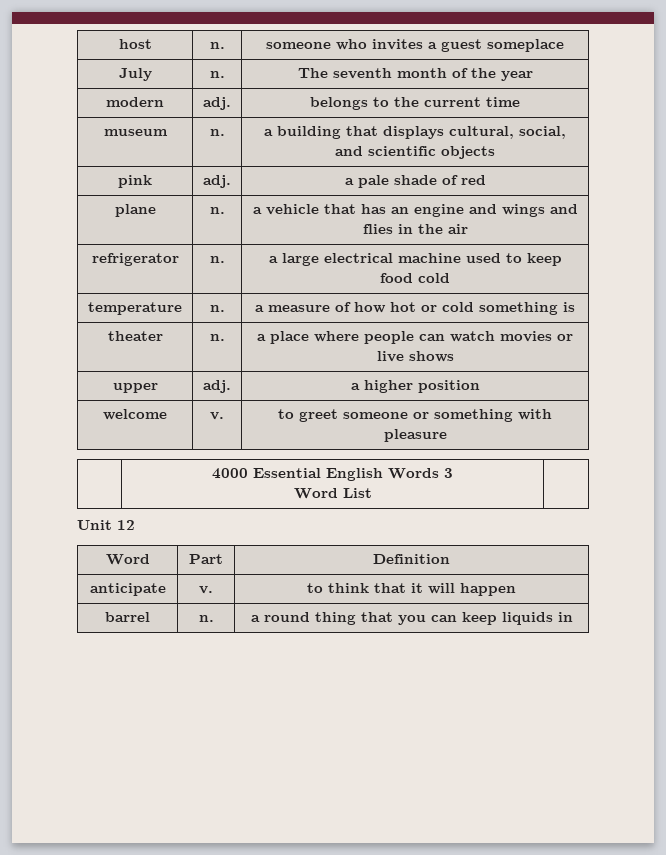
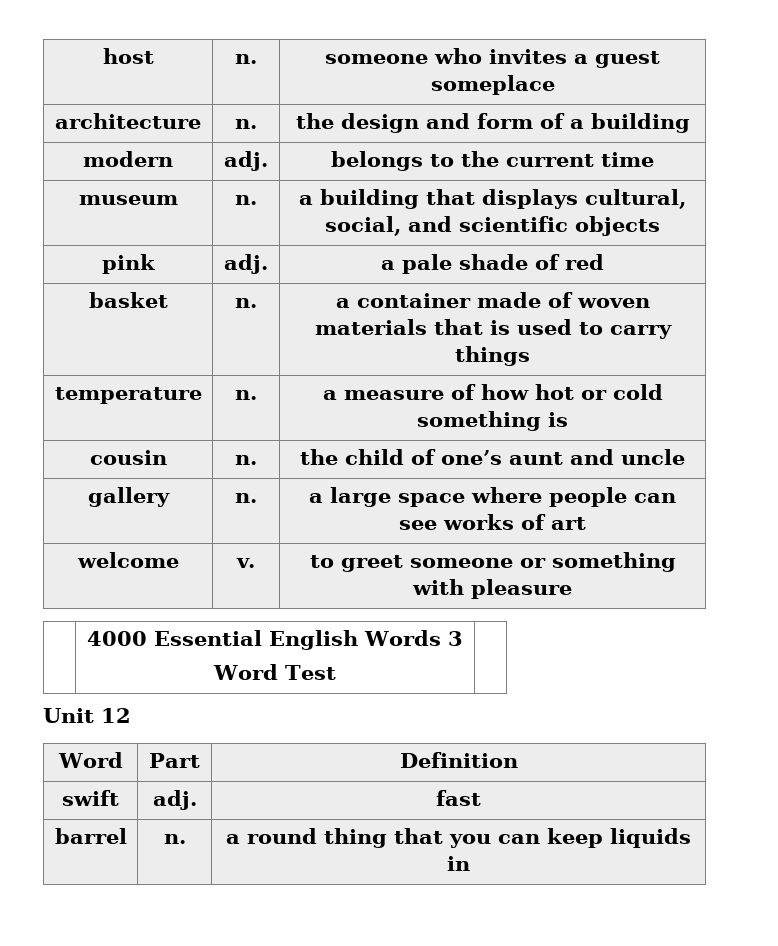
- July | n. | The seventh month of the year
+ architecture | n. | the design and form of a building
- plane | n. | a vehicle that has an engine and wings and flies in the air
- refrigerator | n. | a large electrical machine used to keep food cold
+ basket | n. | a container made of woven materials that is used to carry things
- theater | n. | a place where people can watch movies or live shows
- upper | adj. | a higher position
+ cousin | n. | the child of one’s aunt and uncle
+ gallery | n. | a large space where people can see works of art
  | 4000 Essential English Words 3
- Word List |
+ Word Test |
- anticipate | v. | to think that it will happen
+ swift | adj. | fast

